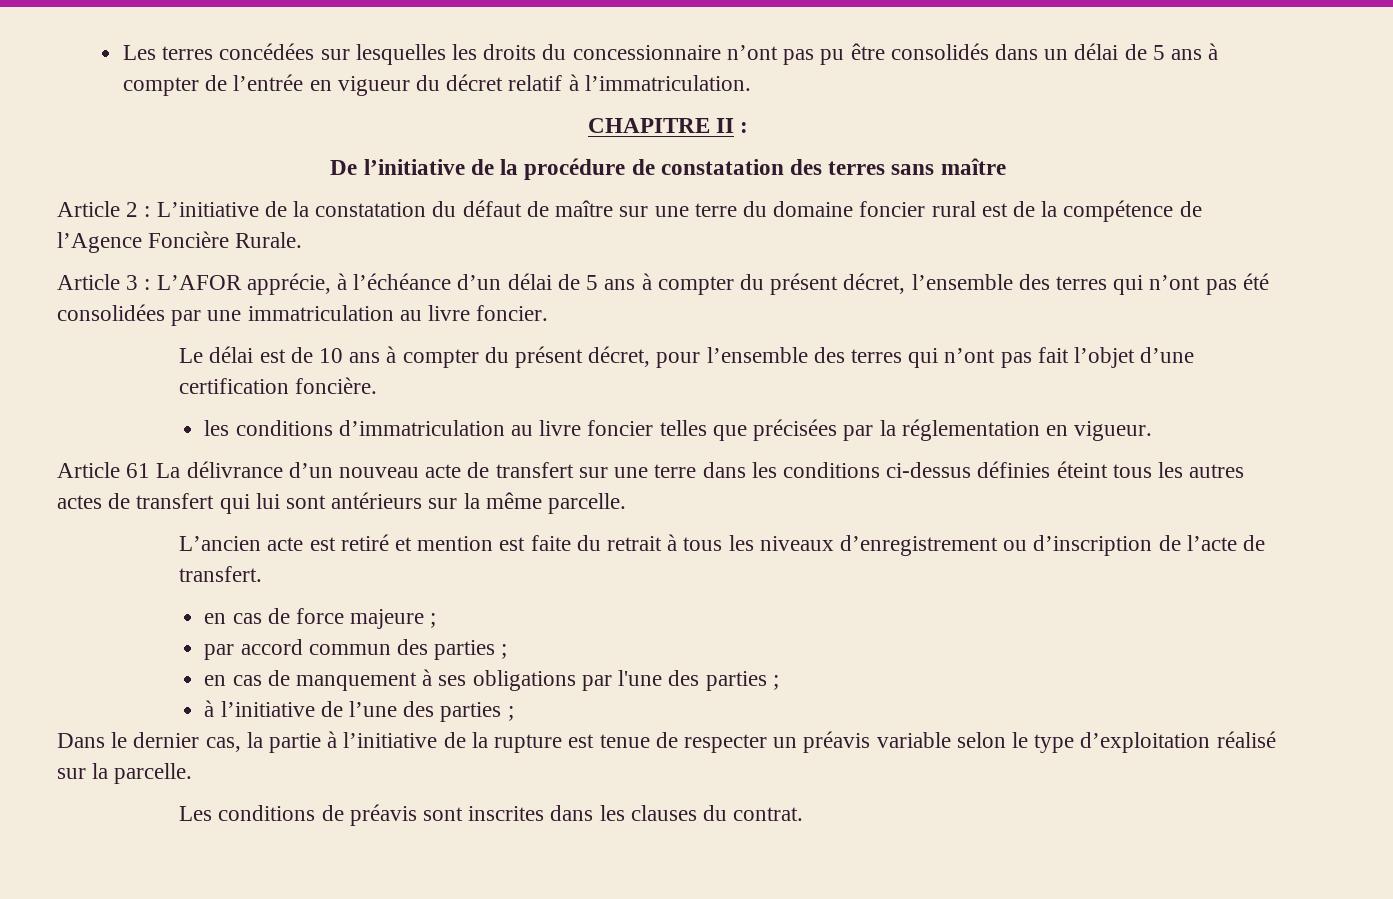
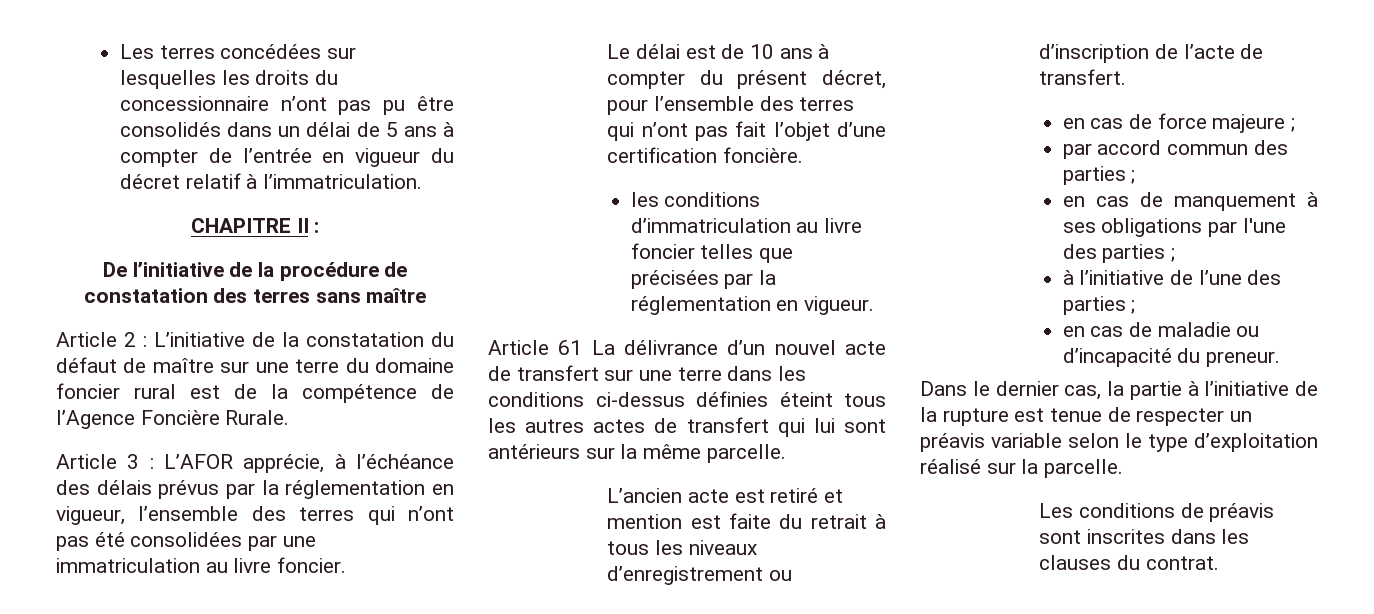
- Article 3 : L’AFOR apprécie, à l’échéance d’un délai de 5 ans à compter du présent décret, l’ensemble des terres qui n’ont pas été consolidées par une immatriculation au livre foncier.
+ Article 3 : L’AFOR apprécie, à l’échéance des délais prévus par la réglementation en vigueur, l’ensemble des terres qui n’ont pas été consolidées par une immatriculation au livre foncier.
- Article 61 La délivrance d’un nouveau acte de transfert sur une terre dans les conditions ci-dessus définies éteint tous les autres actes de transfert qui lui sont antérieurs sur la même parcelle.
+ Article 61 La délivrance d’un nouvel acte de transfert sur une terre dans les conditions ci-dessus définies éteint tous les autres actes de transfert qui lui sont antérieurs sur la même parcelle.
+ en cas de maladie ou d’incapacité du preneur.

